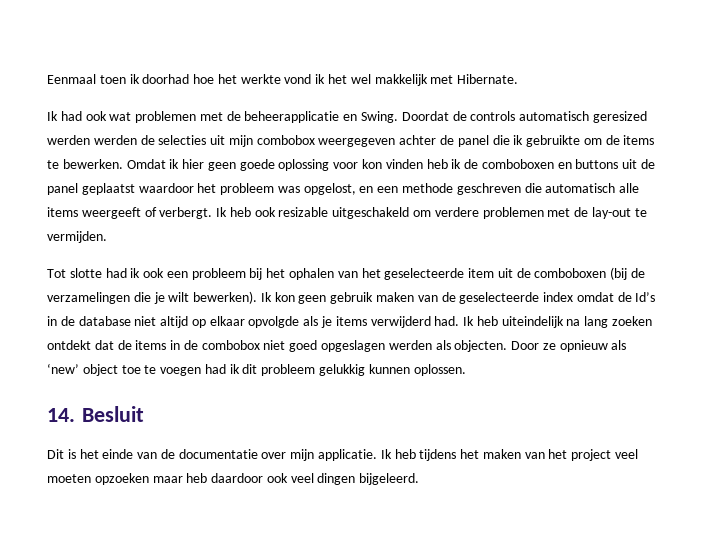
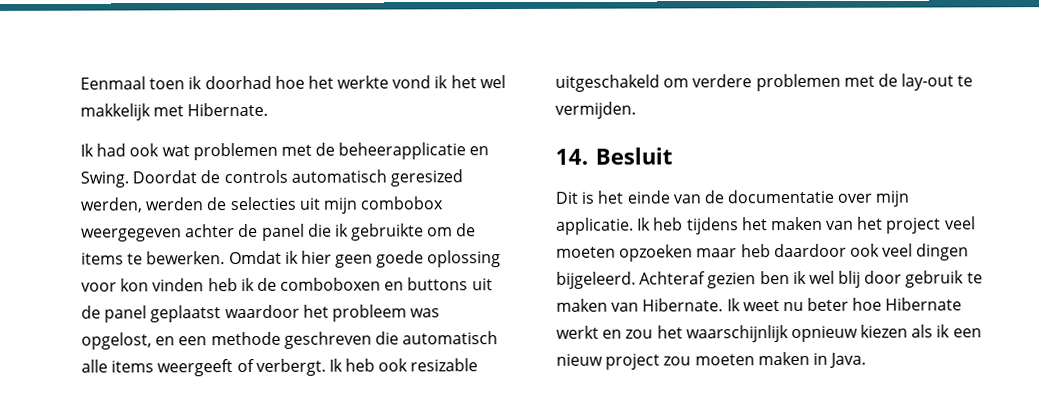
- Doordat de controls automatisch geresized werden werden de selecties uit mijn combobox weergegeven achter de panel die ik gebruikte om de items te bewerken.
+ Doordat de controls automatisch geresized werden, werden de selecties uit mijn combobox weergegeven achter de panel die ik gebruikte om de items te bewerken.
- Tot slotte had ik ook een probleem bij het ophalen van het geselecteerde item uit de comboboxen (bij de verzamelingen die je wilt bewerken). Ik kon geen gebruik maken van de geselecteerde index omdat de Id’s in de database niet altijd op elkaar opvolgde als je items verwijderd had. Ik heb uiteindelijk na lang zoeken ontdekt dat de items in de combobox niet goed opgeslagen werden als objecten. Door ze opnieuw als ‘new’ object toe te voegen had ik dit probleem gelukkig kunnen oplossen.
+ Achteraf gezien ben ik wel blij door gebruik te maken van Hibernate. Ik weet nu beter hoe Hibernate werkt en zou het waarschijnlijk opnieuw kiezen als ik een nieuw project zou moeten maken in Java.

